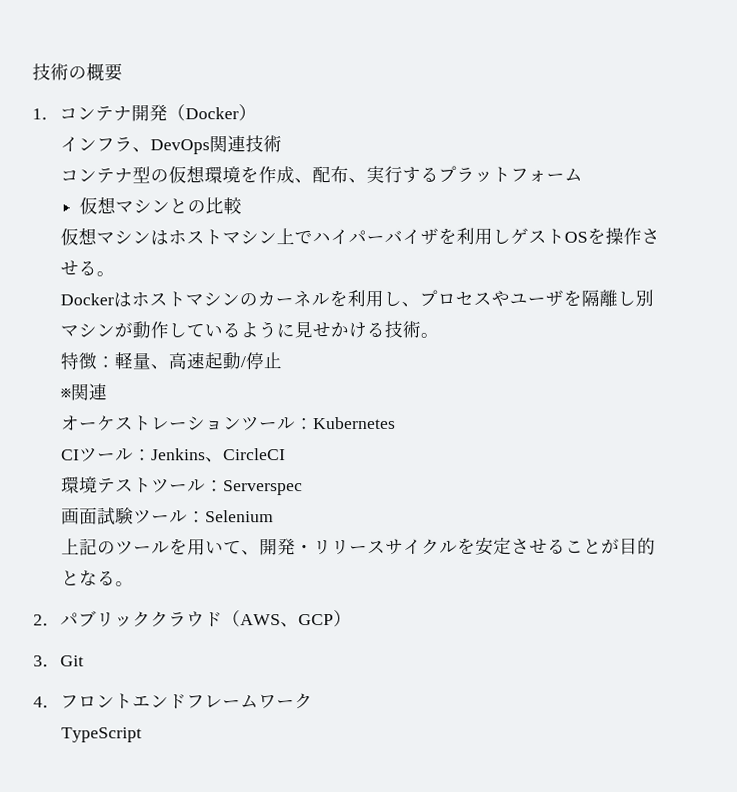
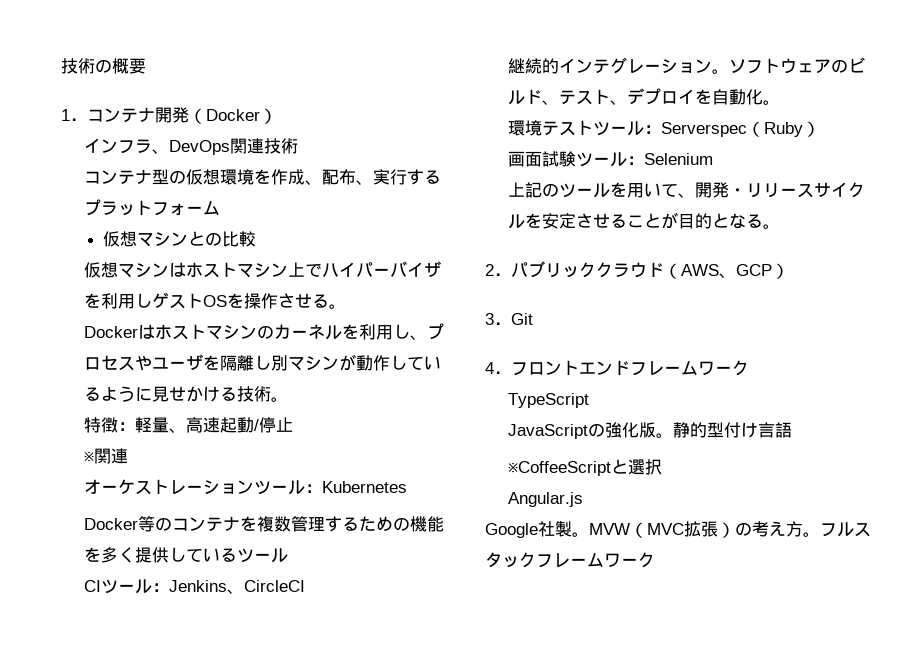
+ Docker等のコンテナを複数管理するための機能を多く提供しているツール
+ 継続的インテグレーション。ソフトウェアのビルド、テスト、デプロイを自動化。
- 環境テストツール：Serverspec
+ 環境テストツール：Serverspec（Ruby）
+ JavaScriptの強化版。静的型付け言語
+ ※CoffeeScriptと選択
+ Angular.js
+ Google社製。MVW（MVC拡張）の考え方。フルスタックフレームワーク

